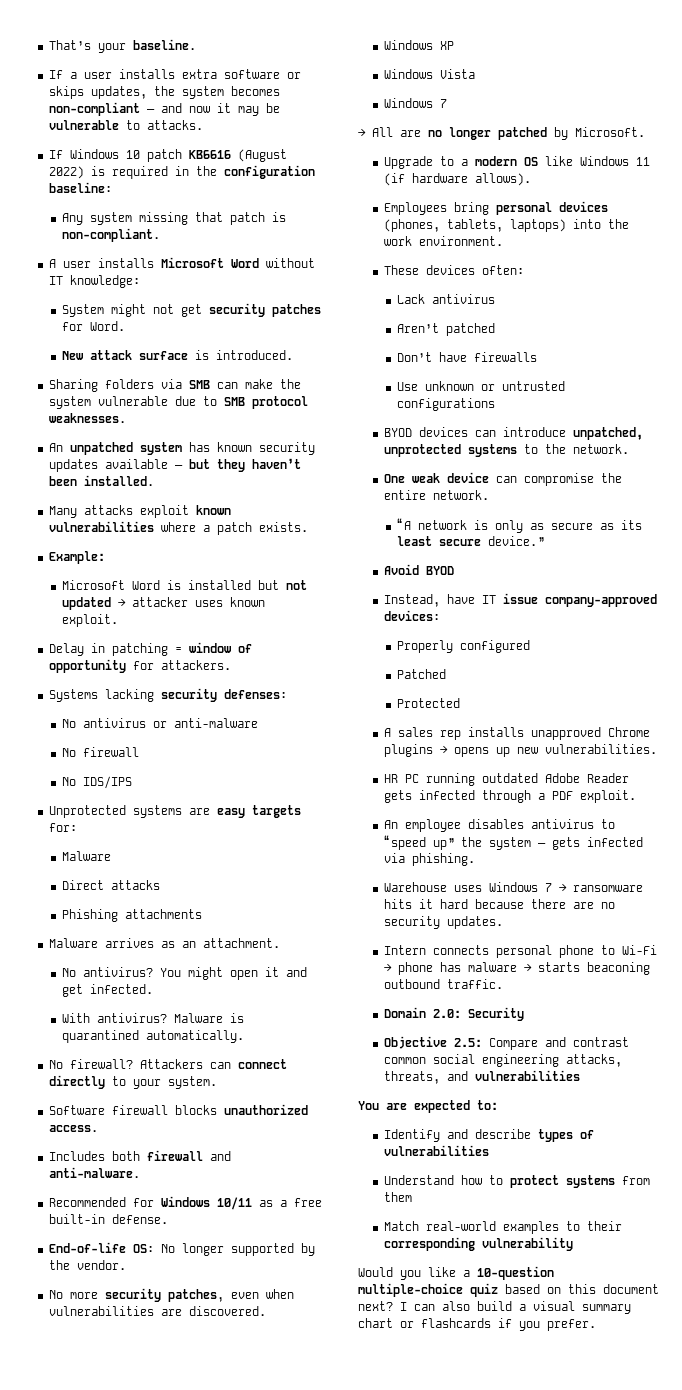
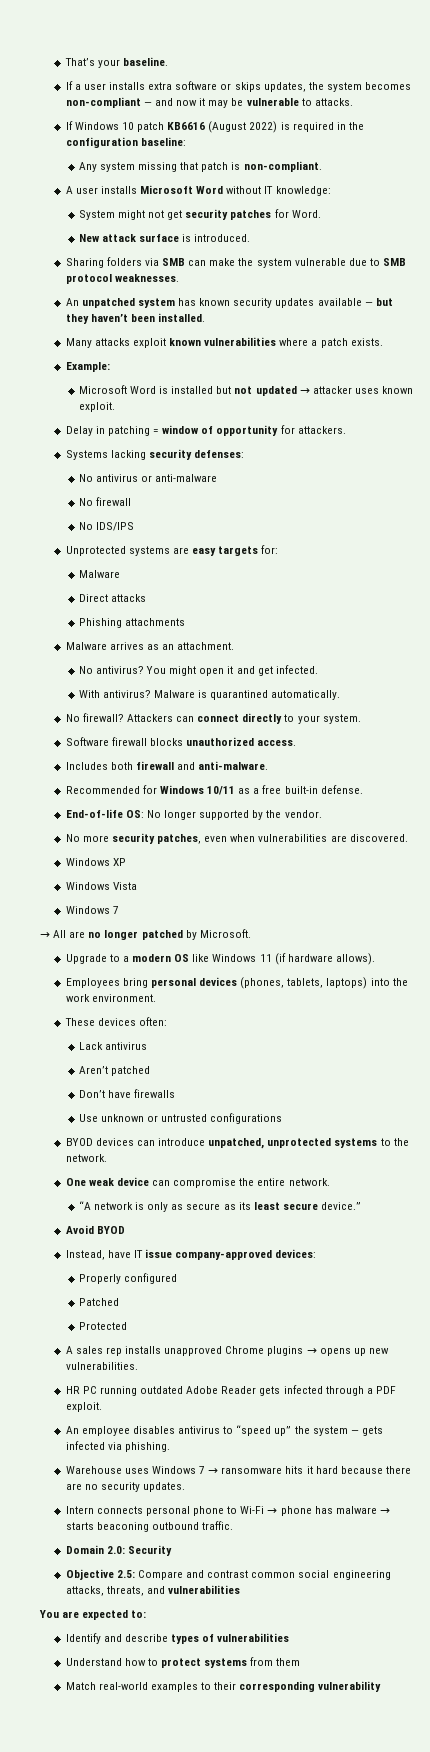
- Would you like a 10-question multiple-choice quiz based on this document next? I can also build a visual summary chart or flashcards if you prefer.

